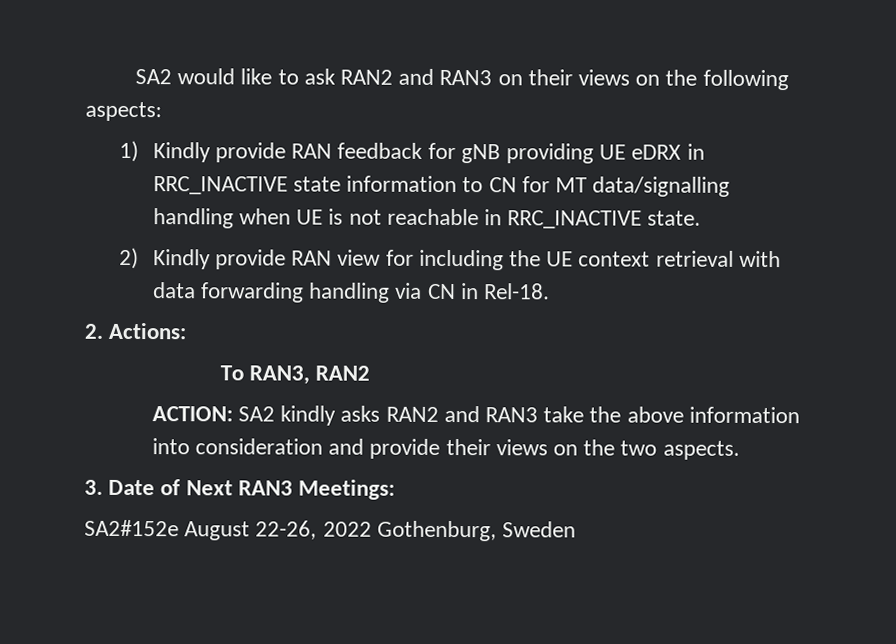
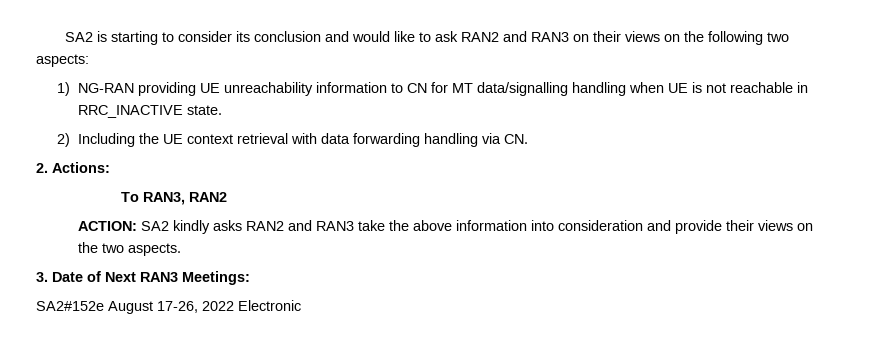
- SA2 would like to ask RAN2 and RAN3 on their views on the following aspects:
+ SA2 is starting to consider its conclusion and would like to ask RAN2 and RAN3 on their views on the following two aspects:
- 1) Kindly provide RAN feedback for gNB providing UE eDRX in RRC_INACTIVE state information to CN for MT data/signalling handling when UE is not reachable in RRC_INACTIVE state.
+ 1) NG-RAN providing UE unreachability information to CN for MT data/signalling handling when UE is not reachable in RRC_INACTIVE state.
- 2) Kindly provide RAN view for including the UE context retrieval with data forwarding handling via CN in Rel-18.
+ 2) Including the UE context retrieval with data forwarding handling via CN.
- SA2#152e August 22-26, 2022 Gothenburg, Sweden
+ SA2#152e August 17-26, 2022 Electronic

